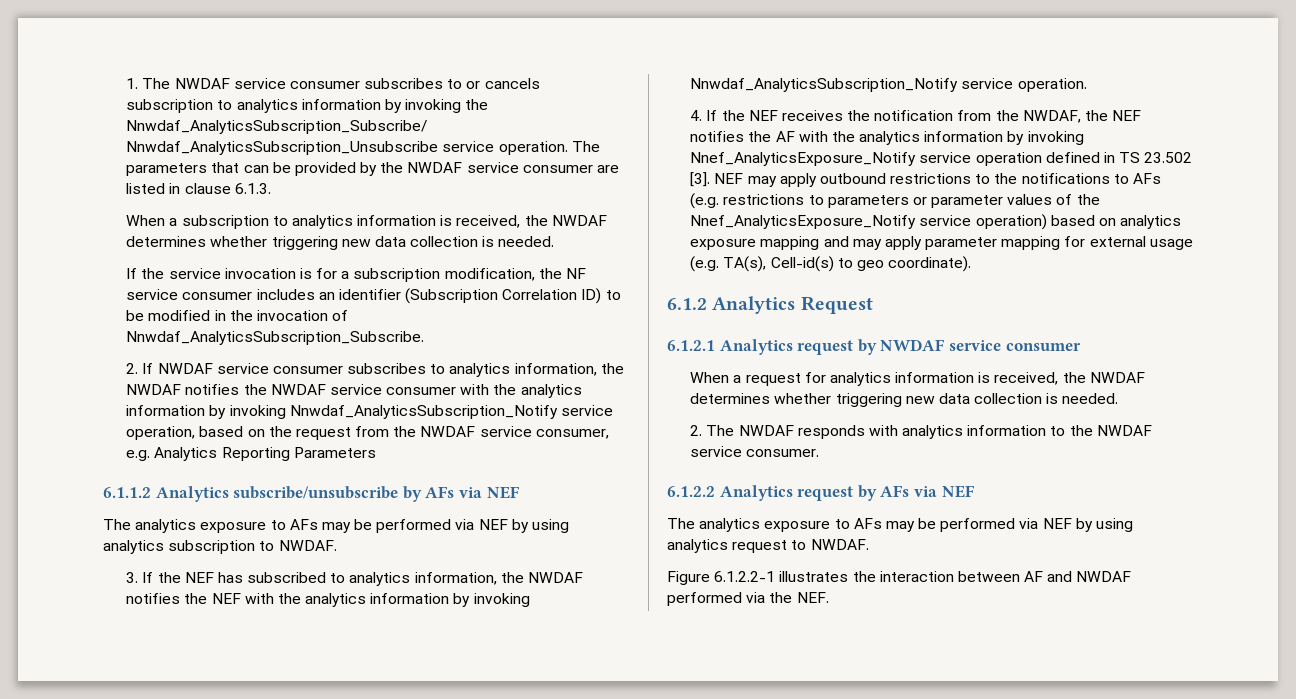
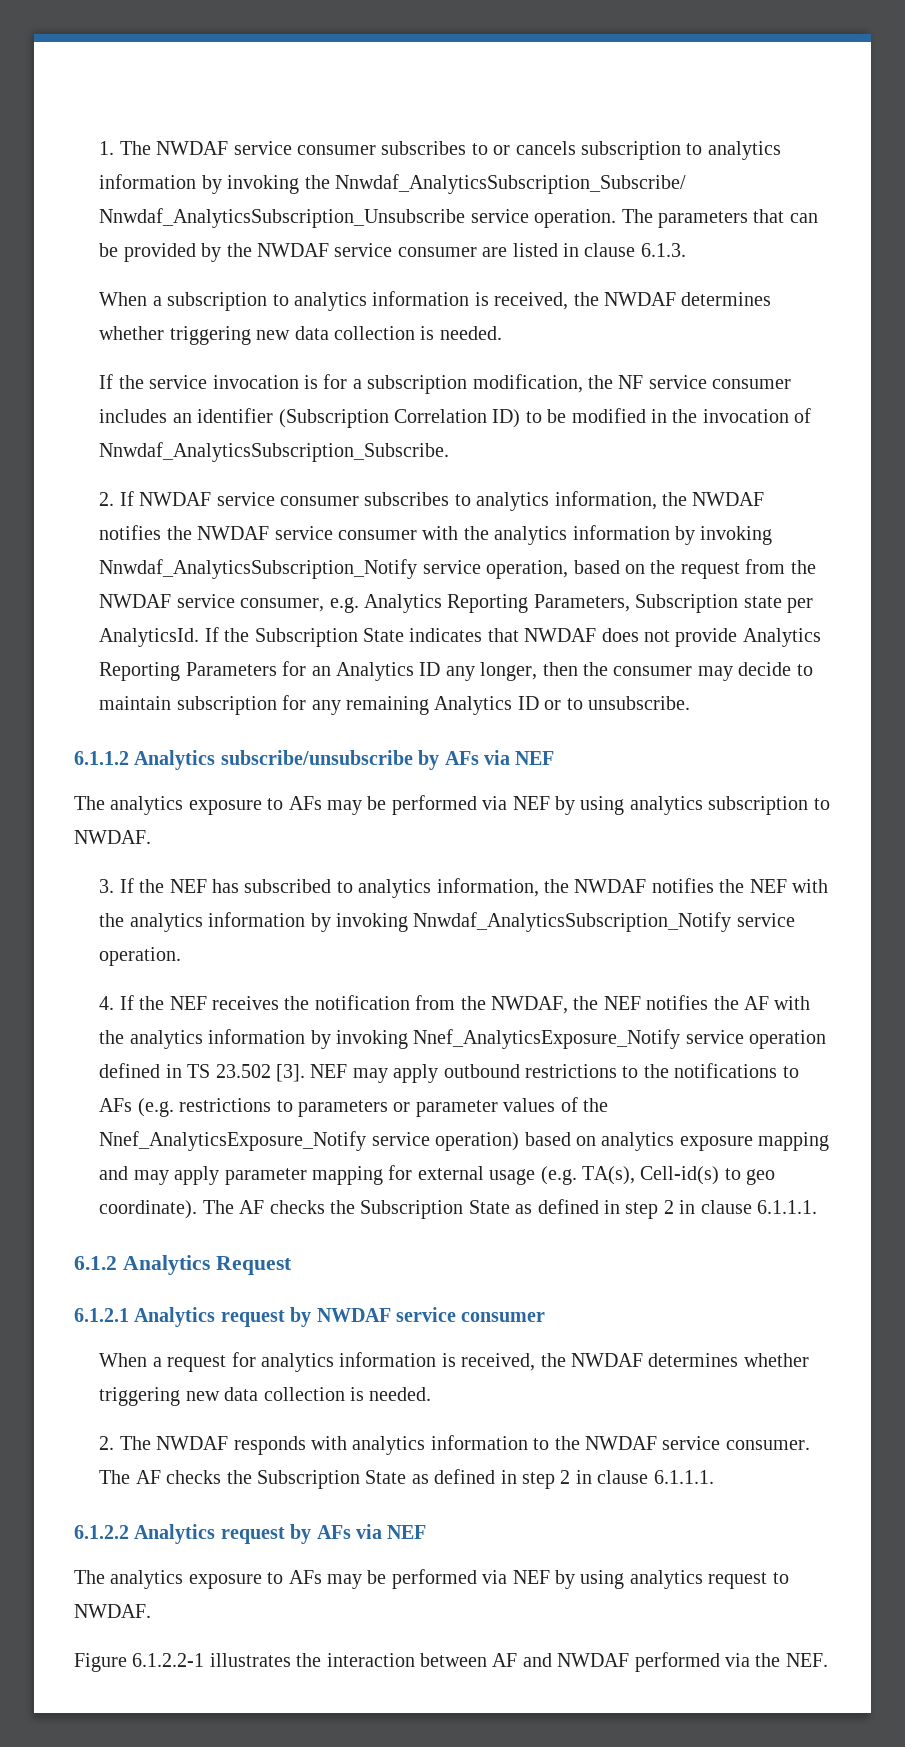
- 2. If NWDAF service consumer subscribes to analytics information, the NWDAF notifies the NWDAF service consumer with the analytics information by invoking Nnwdaf_AnalyticsSubscription_Notify service operation, based on the request from the NWDAF service consumer, e.g. Analytics Reporting Parameters
+ 2. If NWDAF service consumer subscribes to analytics information, the NWDAF notifies the NWDAF service consumer with the analytics information by invoking Nnwdaf_AnalyticsSubscription_Notify service operation, based on the request from the NWDAF service consumer, e.g. Analytics Reporting Parameters, Subscription state per AnalyticsId. If the Subscription State indicates that NWDAF does not provide Analytics Reporting Parameters for an Analytics ID any longer, then the consumer may decide to maintain subscription for any remaining Analytics ID or to unsubscribe.
- NEF may apply outbound restrictions to the notifications to AFs (e.g. restrictions to parameters or parameter values of the Nnef_AnalyticsExposure_Notify service operation) based on analytics exposure mapping and may apply parameter mapping for external usage (e.g. TA(s), Cell-id(s) to geo coordinate).
+ NEF may apply outbound restrictions to the notifications to AFs (e.g. restrictions to parameters or parameter values of the Nnef_AnalyticsExposure_Notify service operation) based on analytics exposure mapping and may apply parameter mapping for external usage (e.g. TA(s), Cell-id(s) to geo coordinate). The AF checks the Subscription State as defined in step 2 in clause 6.1.1.1.
- 2. The NWDAF responds with analytics information to the NWDAF service consumer.
+ 2. The NWDAF responds with analytics information to the NWDAF service consumer. The AF checks the Subscription State as defined in step 2 in clause 6.1.1.1.

